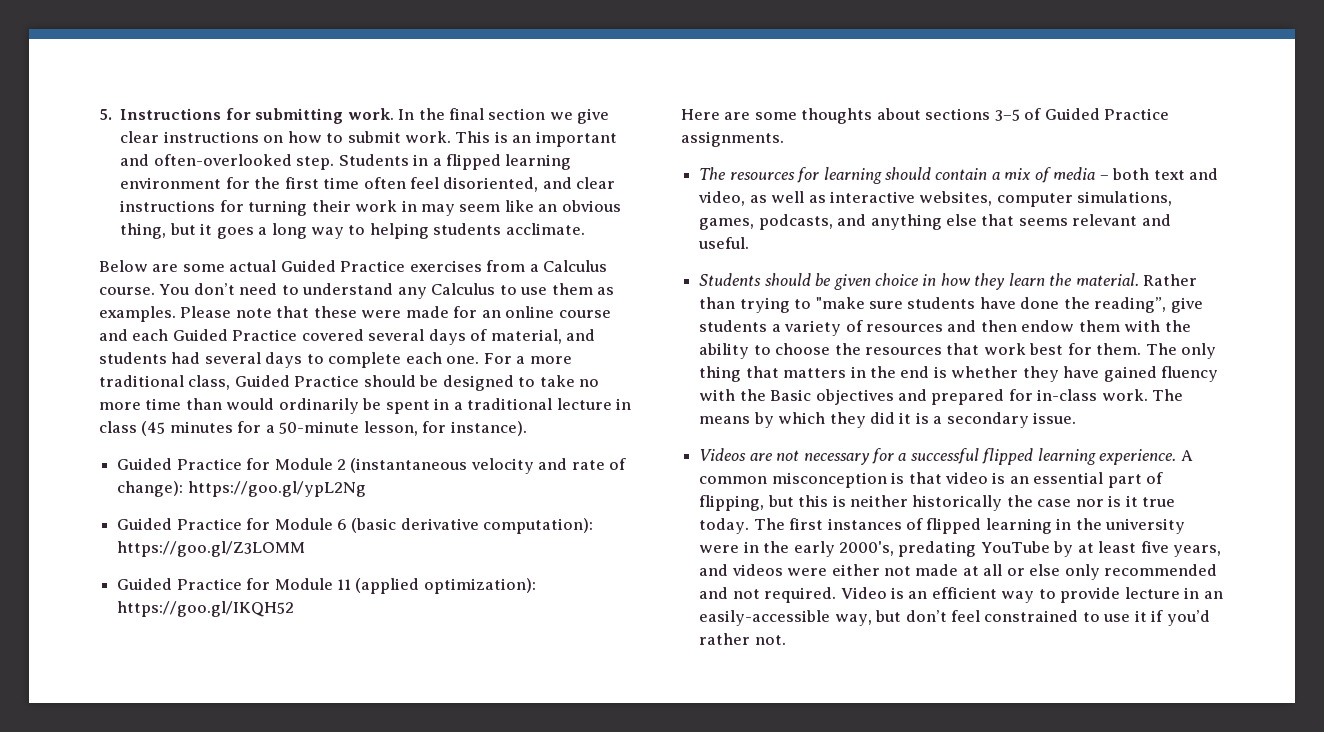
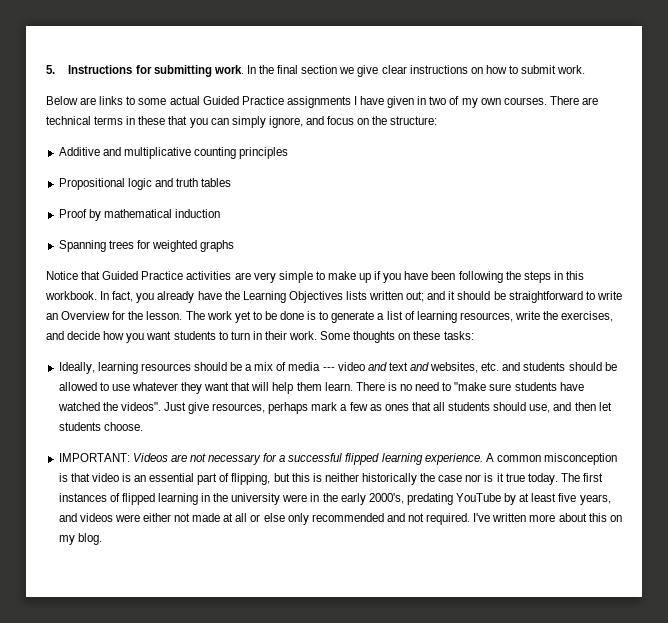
- This is an important and often-overlooked step. Students in a flipped learning environment for the first time often feel disoriented, and clear instructions for turning their work in may seem like an obvious thing, but it goes a long way to helping students acclimate.
- Below are some actual Guided Practice exercises from a Calculus course. You don’t need to understand any Calculus to use them as examples. Please note that these were made for an online course and each Guided Practice covered several days of material, and students had several days to complete each one. For a more traditional class, Guided Practice should be designed to take no more time than would ordinarily be spent in a traditional lecture in class (45 minutes for a 50-minute lesson, for instance).
- Guided Practice for Module 2 (instantaneous velocity and rate of change): https://goo.gl/ypL2Ng
- Guided Practice for Module 6 (basic derivative computation): https://goo.gl/Z3LOMM
- Guided Practice for Module 11 (applied optimization): https://goo.gl/IKQH52
- Here are some thoughts about sections 3–5 of Guided Practice assignments.
- The resources for learning should contain a mix of media – both text and video, as well as interactive websites, computer simulations, games, podcasts, and anything else that seems relevant and useful.
- Students should be given choice in how they learn the material. Rather than trying to "make sure students have done the reading”, give students a variety of resources and then endow them with the ability to choose the resources that work best for them. The only thing that matters in the end is whether they have gained fluency with the Basic objectives and prepared for in-class work. The means by which they did it is a secondary issue.
- Videos are not necessary for a successful flipped learning experience.
+ Below are links to some actual Guided Practice assignments I have given in two of my own courses. There are technical terms in these that you can simply ignore, and focus on the structure:
+ Additive and multiplicative counting principles
+ Propositional logic and truth tables
+ Proof by mathematical induction
+ Spanning trees for weighted graphs
+ Notice that Guided Practice activities are very simple to make up if you have been following the steps in this workbook. In fact, you already have the Learning Objectives lists written out; and it should be straightforward to write an Overview for the lesson. The work yet to be done is to generate a list of learning resources, write the exercises, and decide how you want students to turn in their work. Some thoughts on these tasks:
+ Ideally, learning resources should be a mix of media --- video and text and websites, etc. and students should be allowed to use whatever they want that will help them learn. There is no need to "make sure students have watched the videos". Just give resources, perhaps mark a few as ones that all students should use, and then let students choose.
+ IMPORTANT: Videos are not necessary for a successful flipped learning experience.
- Video is an efficient way to provide lecture in an easily-accessible way, but don’t feel constrained to use it if you’d rather not.
+ I've written more about this on my blog.

